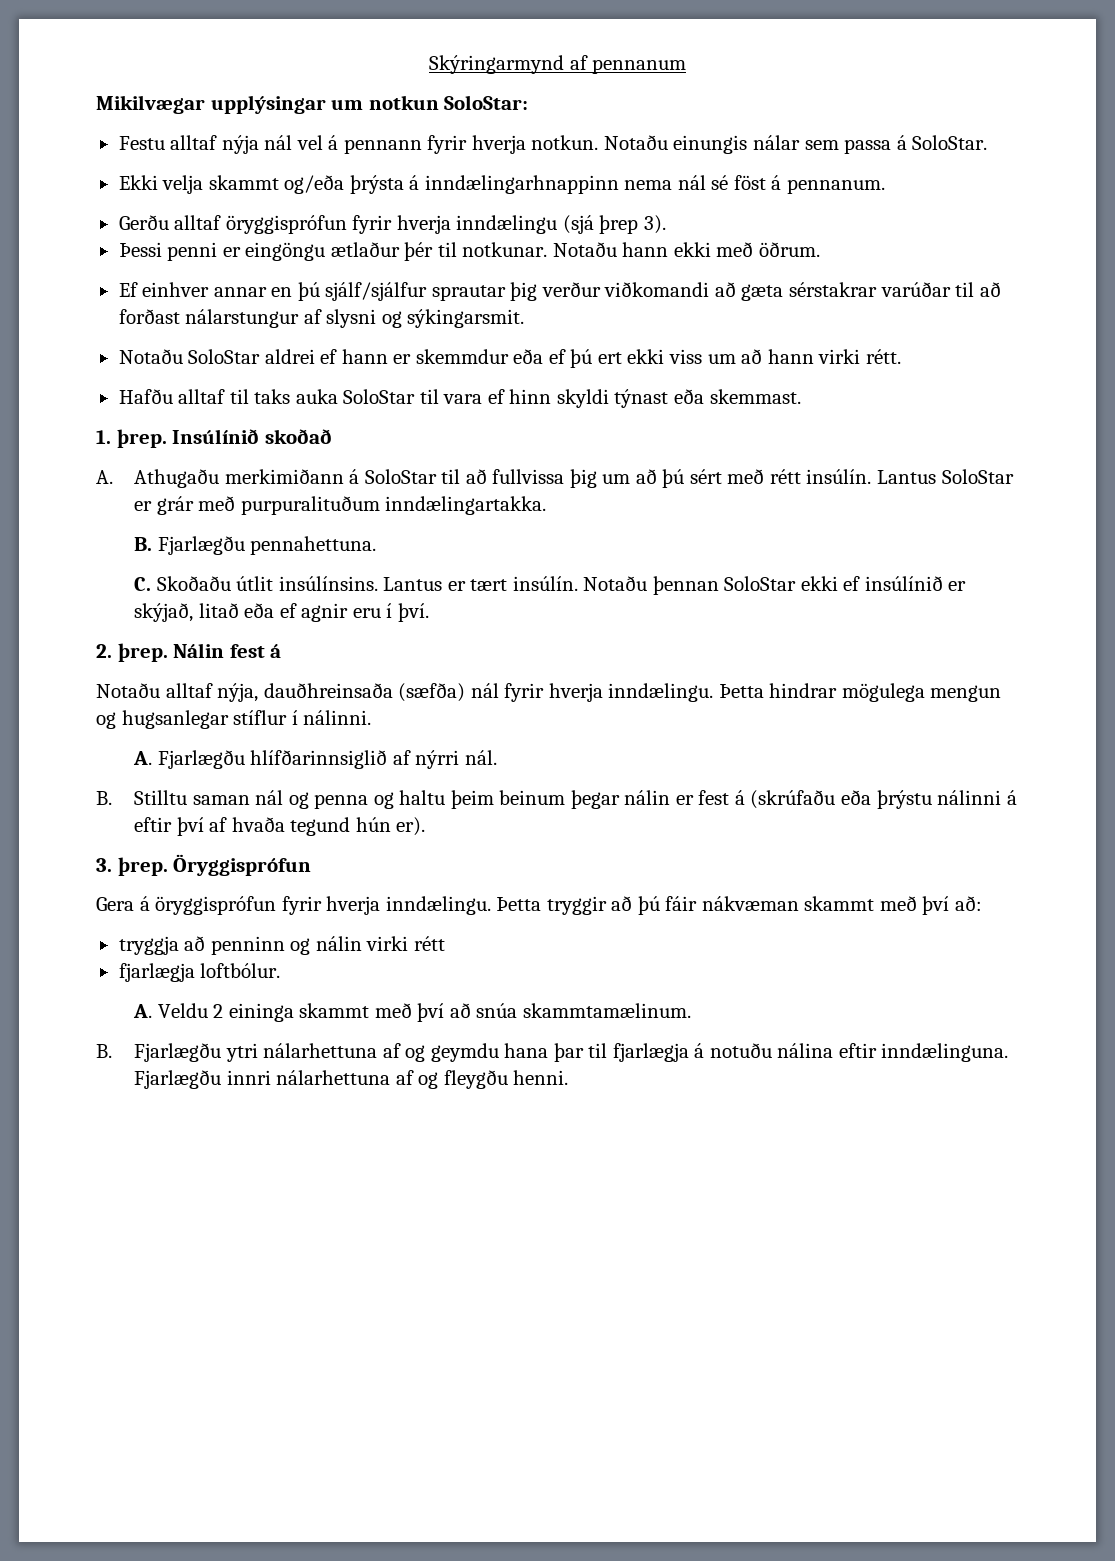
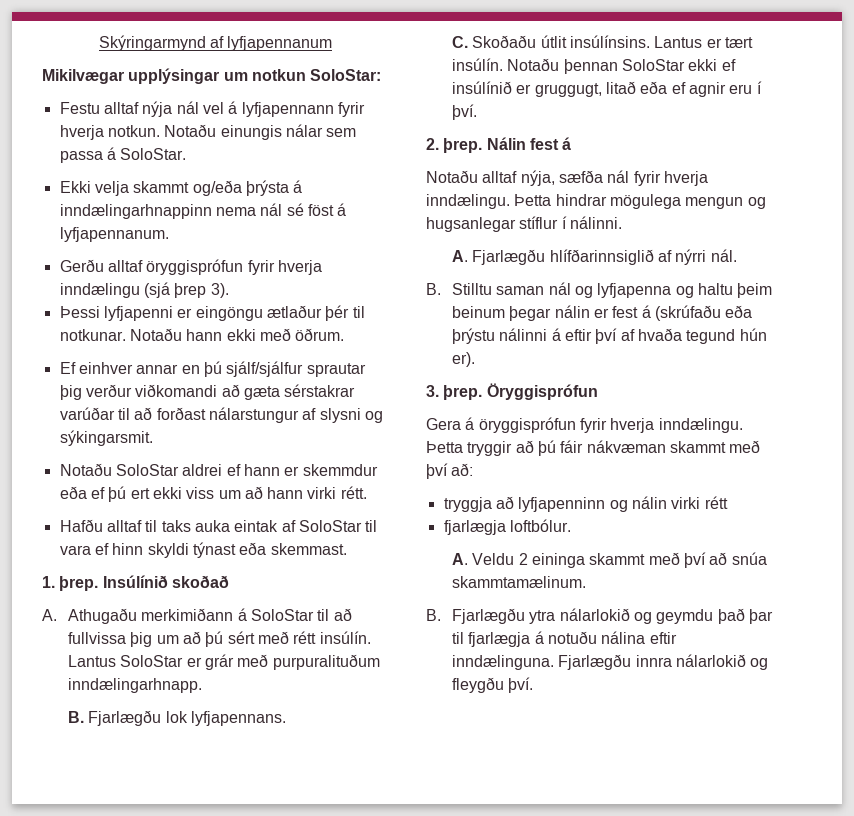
- Skýringarmynd af pennanum
+ Skýringarmynd af lyfjapennanum
- Festu alltaf nýja nál vel á pennann fyrir hverja notkun.
+ Festu alltaf nýja nál vel á lyfjapennann fyrir hverja notkun.
- Ekki velja skammt og/eða þrýsta á inndælingarhnappinn nema nál sé föst á pennanum.
+ Ekki velja skammt og/eða þrýsta á inndælingarhnappinn nema nál sé föst á lyfjapennanum.
- Þessi penni er eingöngu ætlaður þér til notkunar.
+ Þessi lyfjapenni er eingöngu ætlaður þér til notkunar.
- Hafðu alltaf til taks auka SoloStar til vara ef hinn skyldi týnast eða skemmast.
+ Hafðu alltaf til taks auka eintak af SoloStar til vara ef hinn skyldi týnast eða skemmast.
- Lantus SoloStar er grár með purpuralituðum inndælingartakka.
- B. Fjarlægðu pennahettuna.
+ Lantus SoloStar er grár með purpuralituðum inndælingarhnapp.
+ B. Fjarlægðu lok lyfjapennans.
- Notaðu þennan SoloStar ekki ef insúlínið er skýjað, litað eða ef agnir eru í því.
+ Notaðu þennan SoloStar ekki ef insúlínið er gruggugt, litað eða ef agnir eru í því.
- Notaðu alltaf nýja, dauðhreinsaða (sæfða) nál fyrir hverja inndælingu.
+ Notaðu alltaf nýja, sæfða nál fyrir hverja inndælingu.
- B. Stilltu saman nál og penna og haltu þeim beinum þegar nálin er fest á (skrúfaðu eða þrýstu nálinni á eftir því af hvaða tegund hún er).
+ B. Stilltu saman nál og lyfjapenna og haltu þeim beinum þegar nálin er fest á (skrúfaðu eða þrýstu nálinni á eftir því af hvaða tegund hún er).
- tryggja að penninn og nálin virki rétt
+ tryggja að lyfjapenninn og nálin virki rétt
- B. Fjarlægðu ytri nálarhettuna af og geymdu hana þar til fjarlægja á notuðu nálina eftir inndælinguna.
+ B. Fjarlægðu ytra nálarlokið og geymdu það þar til fjarlægja á notuðu nálina eftir inndælinguna.
- Fjarlægðu innri nálarhettuna af og fleygðu henni.
+ Fjarlægðu innra nálarlokið og fleygðu því.

